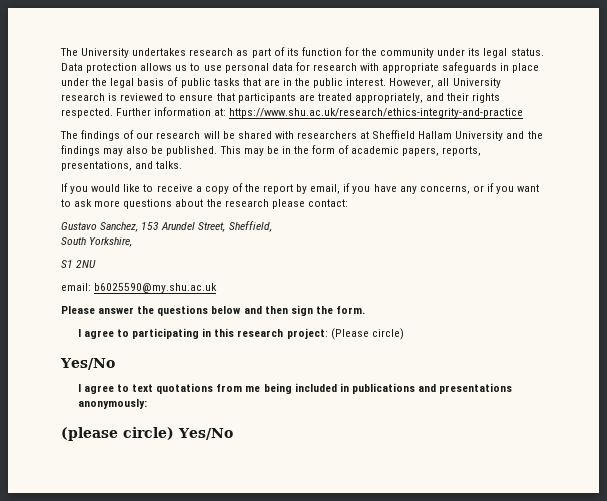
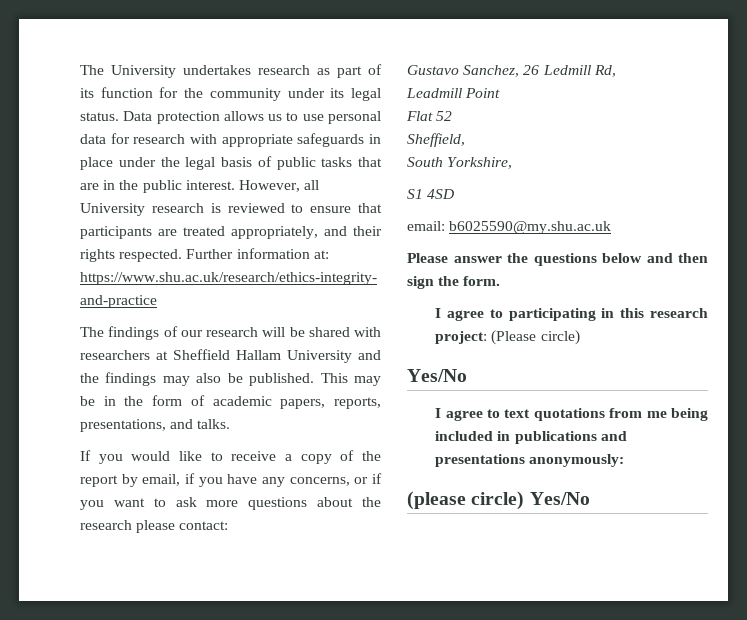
- Gustavo Sanchez, 153 Arundel Street, Sheffield,
+ Gustavo Sanchez, 26 Ledmill Rd,
+ Leadmill Point
+ Flat 52
+ Sheffield,
- S1 2NU
+ S1 4SD

